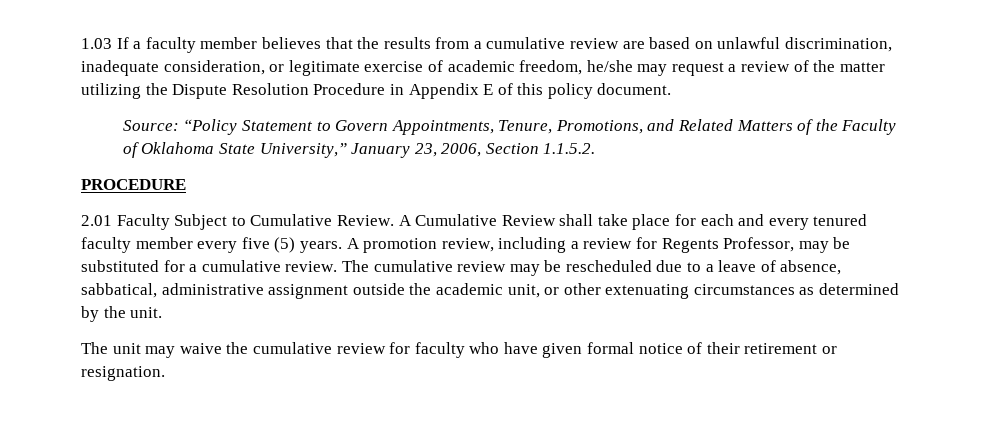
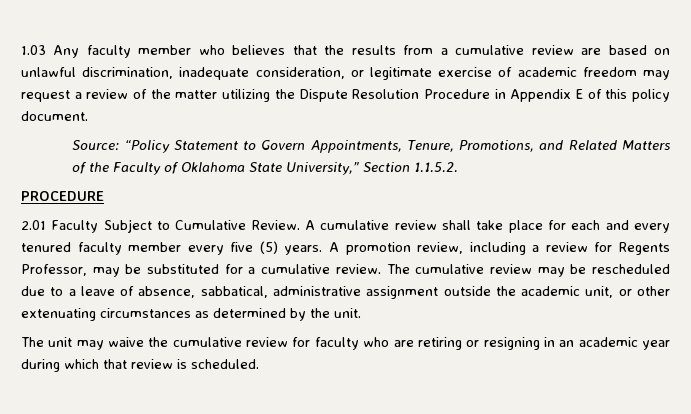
- 1.03 If a faculty member believes that the results from a cumulative review are based on unlawful discrimination, inadequate consideration, or legitimate exercise of academic freedom, he/she may request a review of the matter utilizing the Dispute Resolution Procedure in Appendix E of this policy document.
+ 1.03 Any faculty member who believes that the results from a cumulative review are based on unlawful discrimination, inadequate consideration, or legitimate exercise of academic freedom may request a review of the matter utilizing the Dispute Resolution Procedure in Appendix E of this policy document.
- Source: “Policy Statement to Govern Appointments, Tenure, Promotions, and Related Matters of the Faculty of Oklahoma State University,” January 23, 2006, Section 1.1.5.2.
+ Source: “Policy Statement to Govern Appointments, Tenure, Promotions, and Related Matters of the Faculty of Oklahoma State University,” Section 1.1.5.2.
- A Cumulative Review shall take place for each and every tenured faculty member every five (5) years.
+ A cumulative review shall take place for each and every tenured faculty member every five (5) years.
- The unit may waive the cumulative review for faculty who have given formal notice of their retirement or resignation.
+ The unit may waive the cumulative review for faculty who are retiring or resigning in an academic year during which that review is scheduled.

